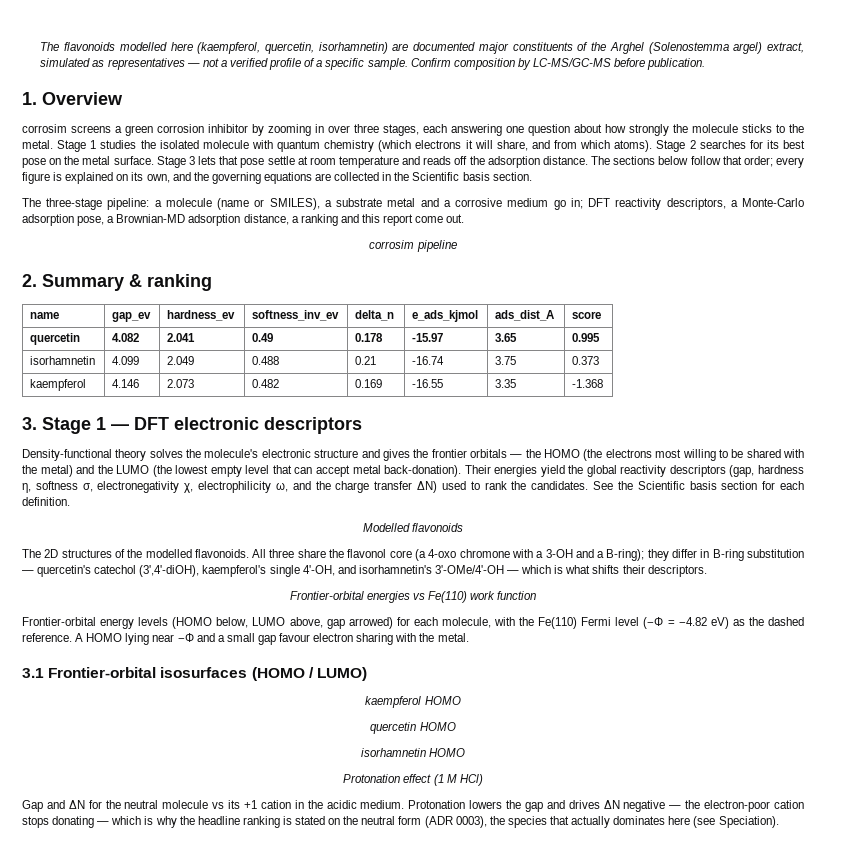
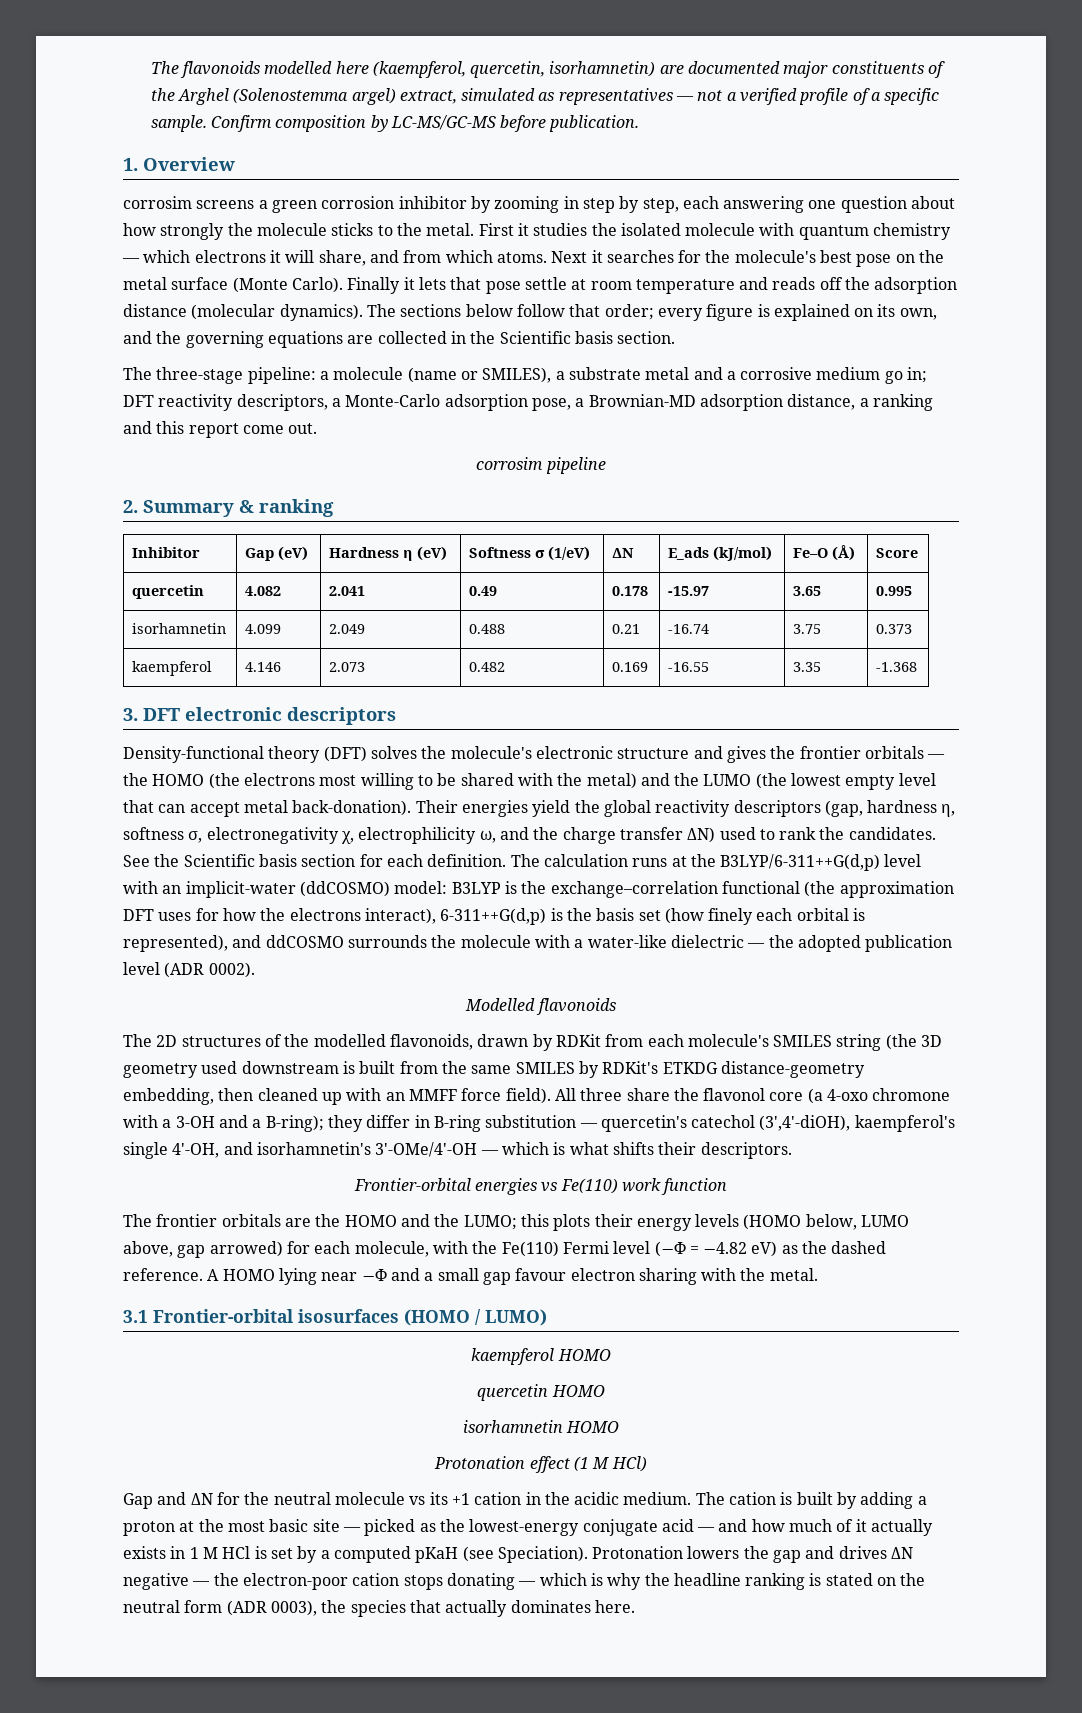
- corrosim screens a green corrosion inhibitor by zooming in over three stages, each answering one question about how strongly the molecule sticks to the metal.
+ corrosim screens a green corrosion inhibitor by zooming in step by step, each answering one question about how strongly the molecule sticks to the metal.
- Stage 1 studies the isolated molecule with quantum chemistry (which electrons it will share, and from which atoms). Stage 2 searches for its best pose on the metal surface. Stage 3 lets that pose settle at room temperature and reads off the adsorption distance.
+ First it studies the isolated molecule with quantum chemistry — which electrons it will share, and from which atoms. Next it searches for the molecule's best pose on the metal surface (Monte Carlo). Finally it lets that pose settle at room temperature and reads off the adsorption distance (molecular dynamics).
- name | gap_ev | hardness_ev | softness_inv_ev | delta_n | e_ads_kjmol | ads_dist_A | score
+ Inhibitor | Gap (eV) | Hardness η (eV) | Softness σ (1/eV) | ΔN | E_ads (kJ/mol) | Fe–O (Å) | Score
- 3. Stage 1 — DFT electronic descriptors
+ 3. DFT electronic descriptors
- Density-functional theory solves the molecule's electronic structure and gives the frontier orbitals — the HOMO (the electrons most willing to be shared with the metal) and the LUMO (the lowest empty level that can accept metal back-donation).
+ Density-functional theory (DFT) solves the molecule's electronic structure and gives the frontier orbitals — the HOMO (the electrons most willing to be shared with the metal) and the LUMO (the lowest empty level that can accept metal back-donation).
+ The calculation runs at the B3LYP/6-311++G(d,p) level with an implicit-water (ddCOSMO) model: B3LYP is the exchange–correlation functional (the approximation DFT uses for how the electrons interact), 6-311++G(d,p) is the basis set (how finely each orbital is represented), and ddCOSMO surrounds the molecule with a water-like dielectric — the adopted publication level (ADR 0002).
- The 2D structures of the modelled flavonoids.
+ The 2D structures of the modelled flavonoids, drawn by RDKit from each molecule's SMILES string (the 3D geometry used downstream is built from the same SMILES by RDKit's ETKDG distance-geometry embedding, then cleaned up with an MMFF force field).
- Frontier-orbital energy levels (HOMO below, LUMO above, gap arrowed) for each molecule, with the Fe(110) Fermi level (−Φ = −4.82 eV) as the dashed reference.
+ The frontier orbitals are the HOMO and the LUMO; this plots their energy levels (HOMO below, LUMO above, gap arrowed) for each molecule, with the Fe(110) Fermi level (−Φ = −4.82 eV) as the dashed reference.
+ The cation is built by adding a proton at the most basic site — picked as the lowest-energy conjugate acid — and how much of it actually exists in 1 M HCl is set by a computed pKaH (see Speciation).
- Protonation lowers the gap and drives ΔN negative — the electron-poor cation stops donating — which is why the headline ranking is stated on the neutral form (ADR 0003), the species that actually dominates here (see Speciation).
+ Protonation lowers the gap and drives ΔN negative — the electron-poor cation stops donating — which is why the headline ranking is stated on the neutral form (ADR 0003), the species that actually dominates here.

